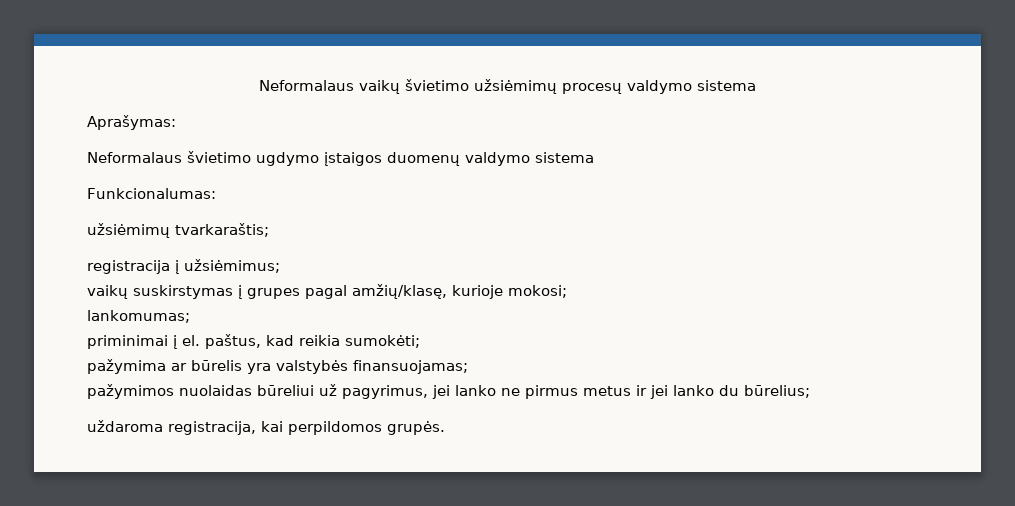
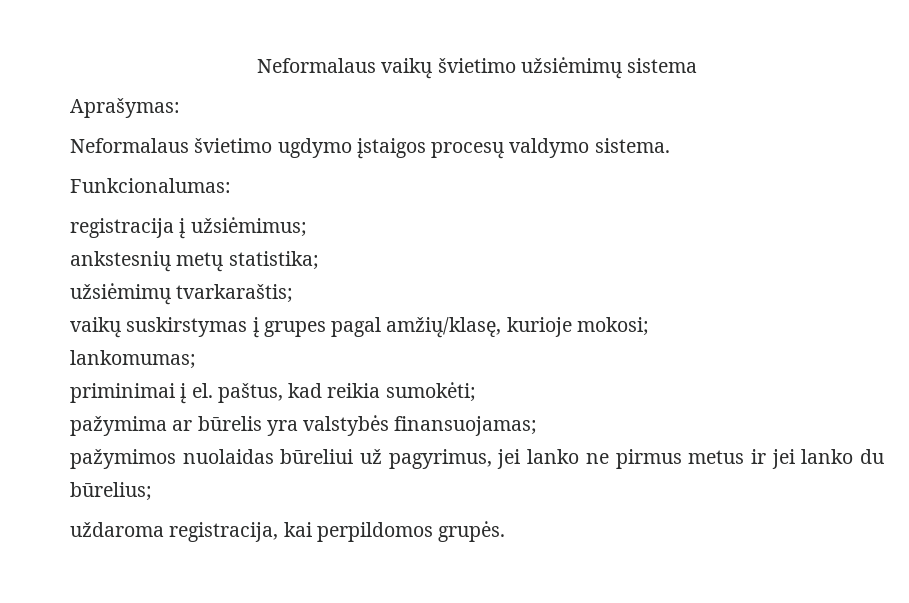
- Neformalaus vaikų švietimo užsiėmimų procesų valdymo sistema
+ Neformalaus vaikų švietimo užsiėmimų sistema
- Neformalaus švietimo ugdymo įstaigos duomenų valdymo sistema
+ Neformalaus švietimo ugdymo įstaigos procesų valdymo sistema.
- užsiėmimų tvarkaraštis;
+ ankstesnių metų statistika;
+ užsiėmimų tvarkaraštis;

